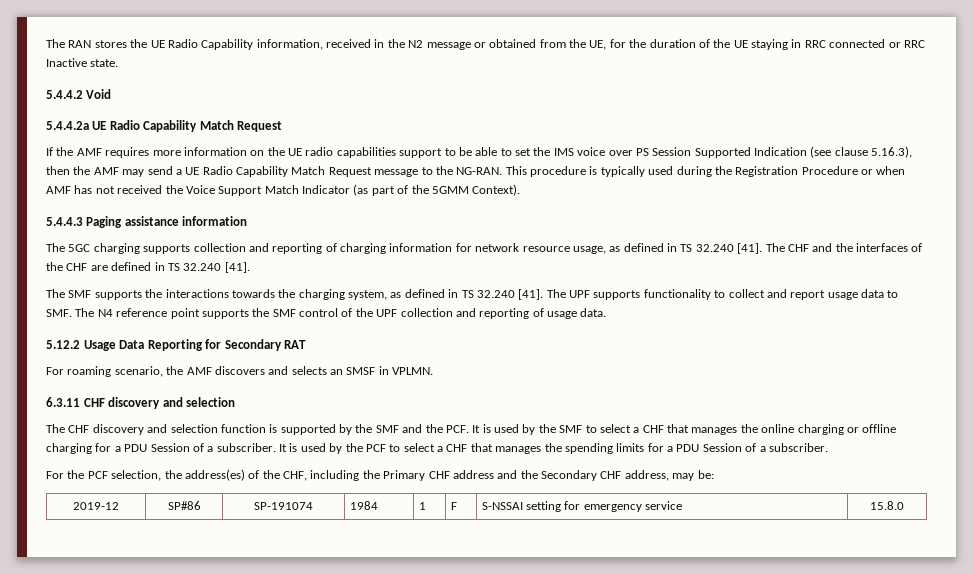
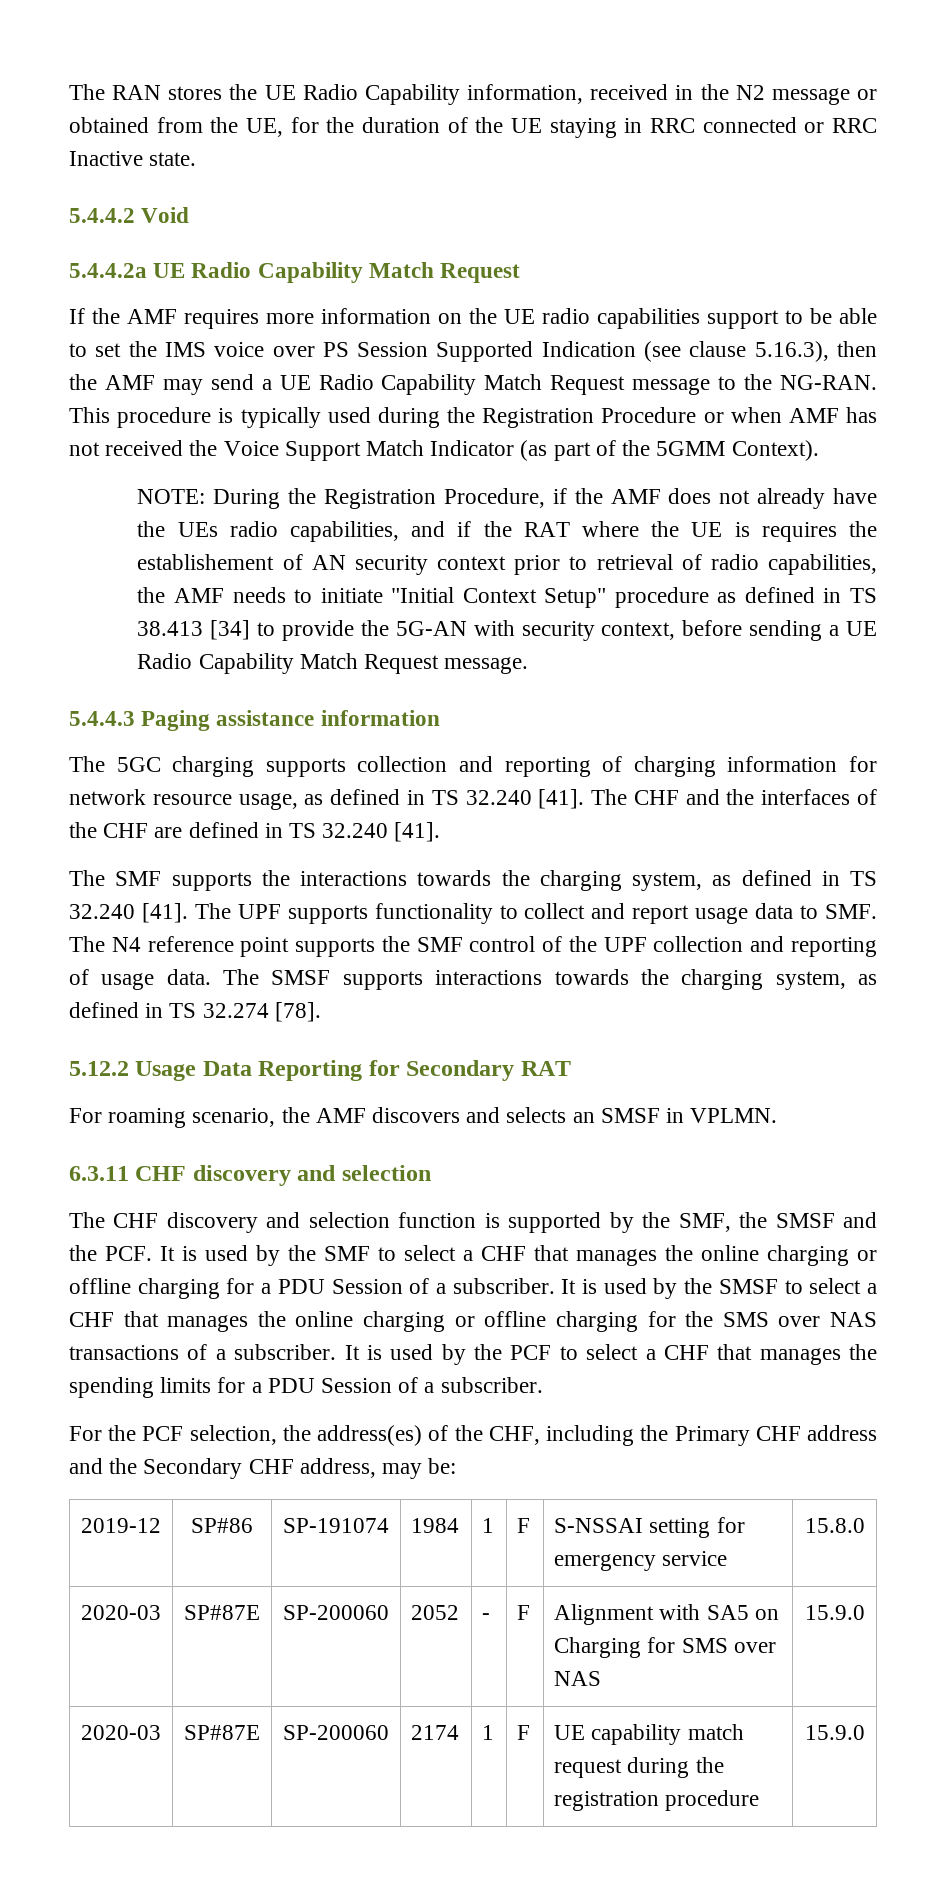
+ NOTE: During the Registration Procedure, if the AMF does not already have the UEs radio capabilities, and if the RAT where the UE is requires the establishement of AN security context prior to retrieval of radio capabilities, the AMF needs to initiate "Initial Context Setup" procedure as defined in TS 38.413 [34] to provide the 5G-AN with security context, before sending a UE Radio Capability Match Request message.
+ The SMSF supports interactions towards the charging system, as defined in TS 32.274 [78].
- The CHF discovery and selection function is supported by the SMF and the PCF. It is used by the SMF to select a CHF that manages the online charging or offline charging for a PDU Session of a subscriber.
+ The CHF discovery and selection function is supported by the SMF, the SMSF and the PCF. It is used by the SMF to select a CHF that manages the online charging or offline charging for a PDU Session of a subscriber.
- It is used by the PCF to select a CHF that manages the spending limits for a PDU Session of a subscriber.
+ It is used by the SMSF to select a CHF that manages the online charging or offline charging for the SMS over NAS transactions of a subscriber. It is used by the PCF to select a CHF that manages the spending limits for a PDU Session of a subscriber.
+ 2020-03 | SP#87E | SP-200060 | 2052 | - | F | Alignment with SA5 on Charging for SMS over NAS | 15.9.0
+ 2020-03 | SP#87E | SP-200060 | 2174 | 1 | F | UE capability match request during the registration procedure | 15.9.0

